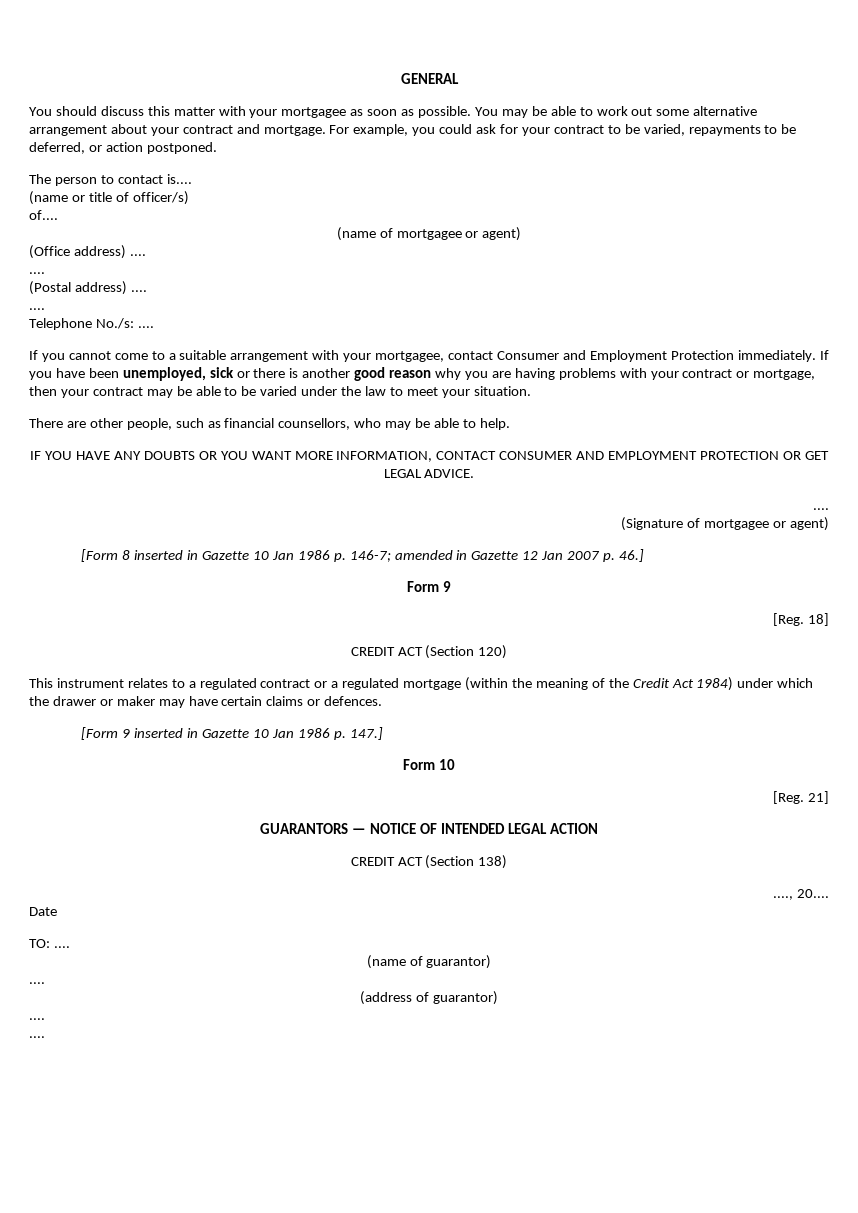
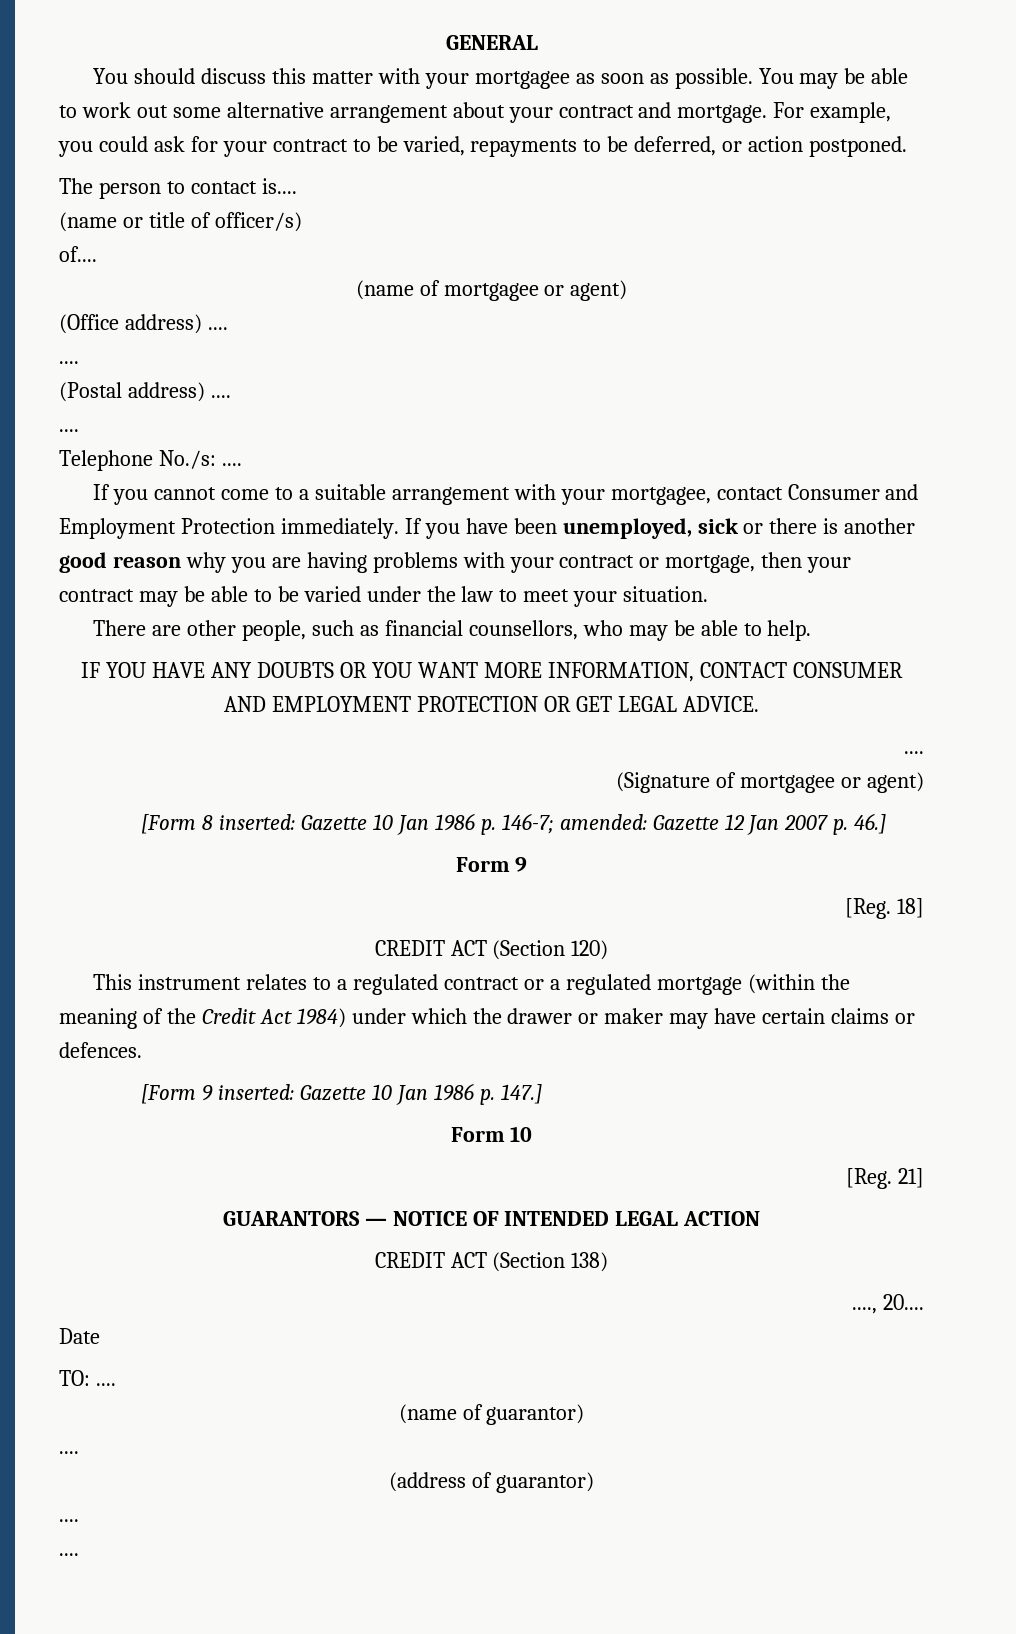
- [Form 8 inserted in Gazette 10 Jan 1986 p. 146-7; amended in Gazette 12 Jan 2007 p. 46.]
+ [Form 8 inserted: Gazette 10 Jan 1986 p. 146-7; amended: Gazette 12 Jan 2007 p. 46.]
- [Form 9 inserted in Gazette 10 Jan 1986 p. 147.]
+ [Form 9 inserted: Gazette 10 Jan 1986 p. 147.]

